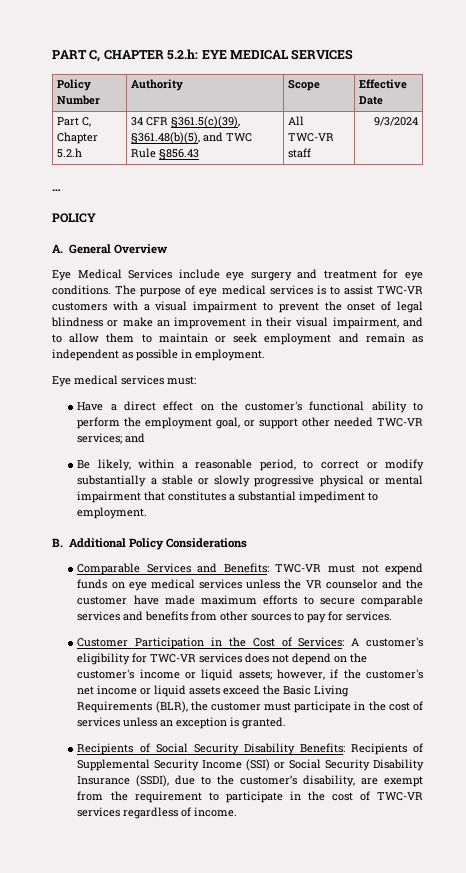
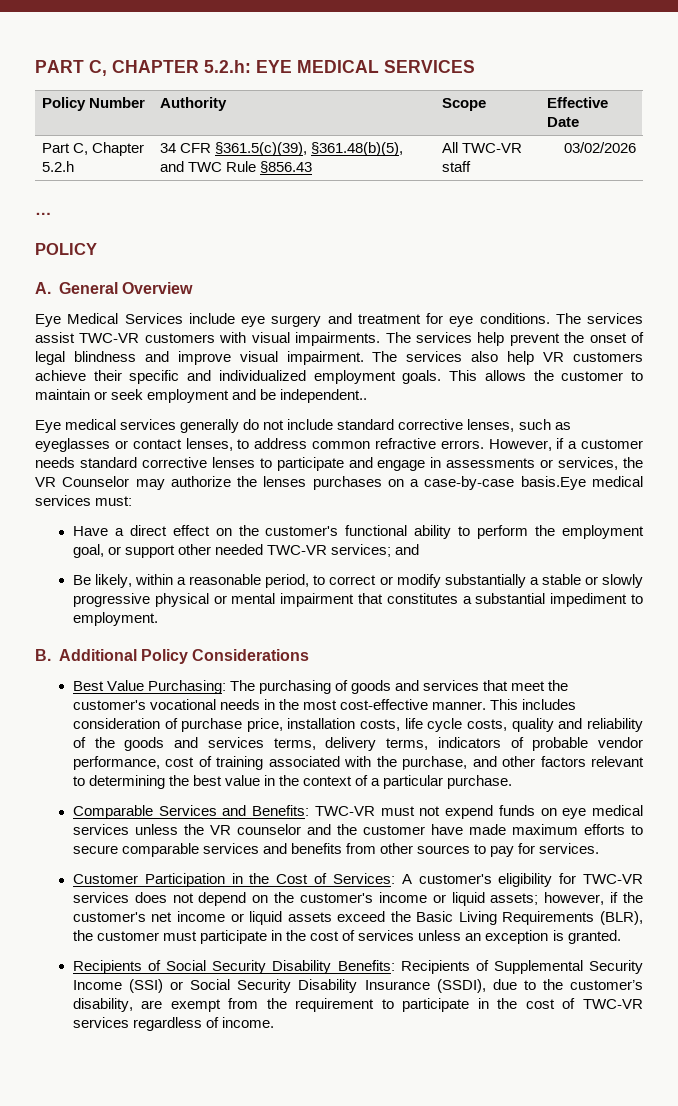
- Part C, Chapter 5.2.h | 34 CFR §361.5(c)(39), §361.48(b)(5), and TWC Rule §856.43 | All TWC-VR staff | 9/3/2024
+ Part C, Chapter 5.2.h | 34 CFR §361.5(c)(39), §361.48(b)(5), and TWC Rule §856.43 | All TWC-VR staff | 03/02/2026
- The purpose of eye medical services is to assist TWC-VR customers with a visual impairment to prevent the onset of legal blindness or make an improvement in their visual impairment, and to allow them to maintain or seek employment and remain as independent as possible in employment.
- Eye medical services must:
+ The services assist TWC-VR customers with visual impairments. The services help prevent the onset of legal blindness and improve visual impairment. The services also help VR customers achieve their specific and individualized employment goals. This allows the customer to maintain or seek employment and be independent..
+ Eye medical services generally do not include standard corrective lenses, such as eyeglasses or contact lenses, to address common refractive errors. However, if a customer needs standard corrective lenses to participate and engage in assessments or services, the VR Counselor may authorize the lenses purchases on a case-by-case basis.Eye medical services must:
+ Best Value Purchasing: The purchasing of goods and services that meet the customer's vocational needs in the most cost-effective manner. This includes consideration of purchase price, installation costs, life cycle costs, quality and reliability of the goods and services terms, delivery terms, indicators of probable vendor performance, cost of training associated with the purchase, and other factors relevant to determining the best value in the context of a particular purchase.

